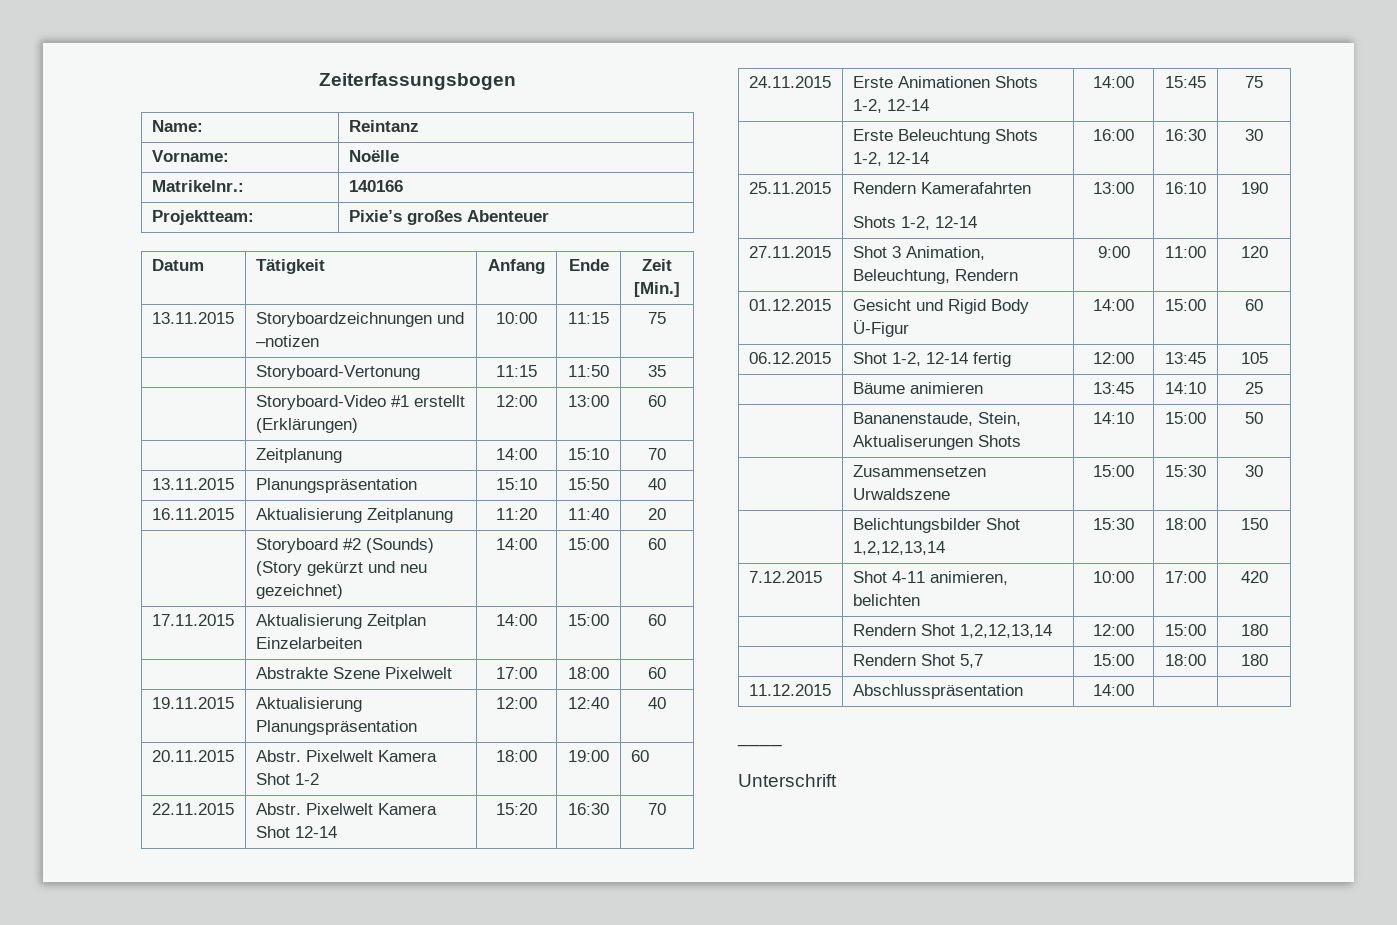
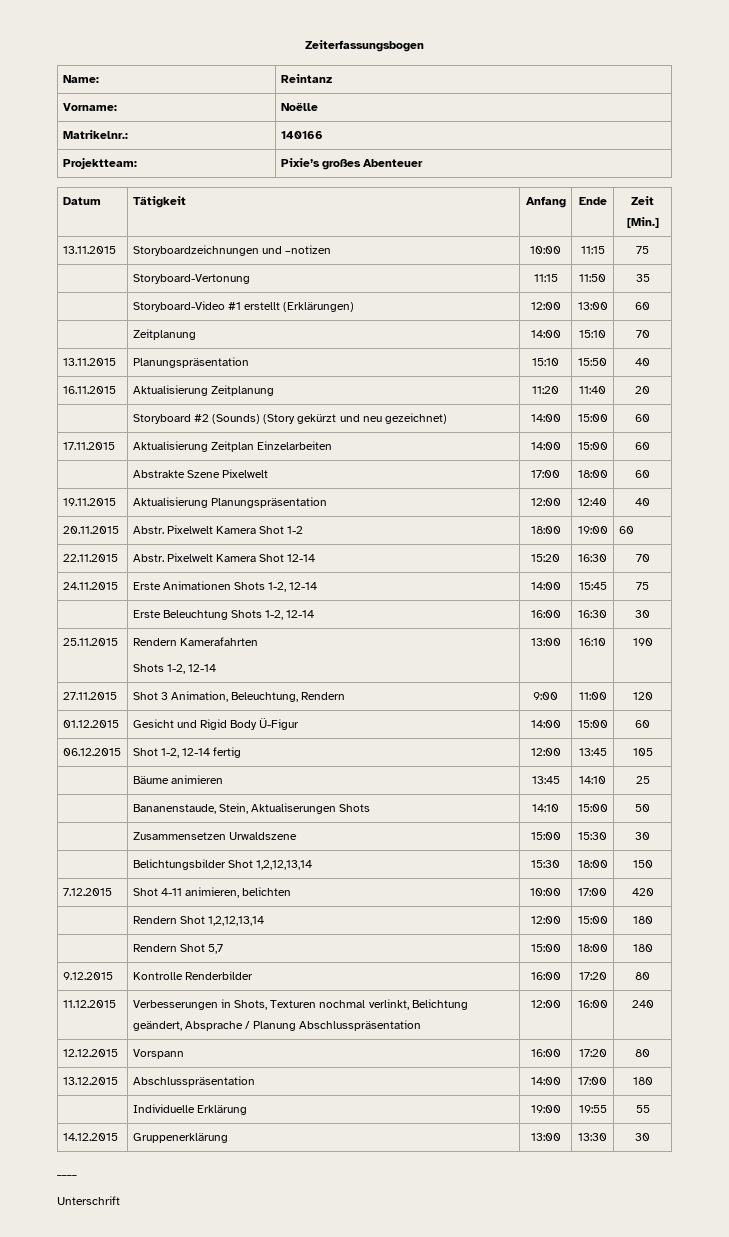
- 11.12.2015 | Abschlusspräsentation | 14:00 | |
+ 9.12.2015 | Kontrolle Renderbilder | 16:00 | 17:20 | 80
+ 11.12.2015 | Verbesserungen in Shots, Texturen nochmal verlinkt, Belichtung geändert, Absprache / Planung Abschlusspräsentation | 12:00 | 16:00 | 240
+ 12.12.2015 | Vorspann | 16:00 | 17:20 | 80
+ 13.12.2015 | Abschlusspräsentation | 14:00 | 17:00 | 180
+ | Individuelle Erklärung | 19:00 | 19:55 | 55
+ 14.12.2015 | Gruppenerklärung | 13:00 | 13:30 | 30

